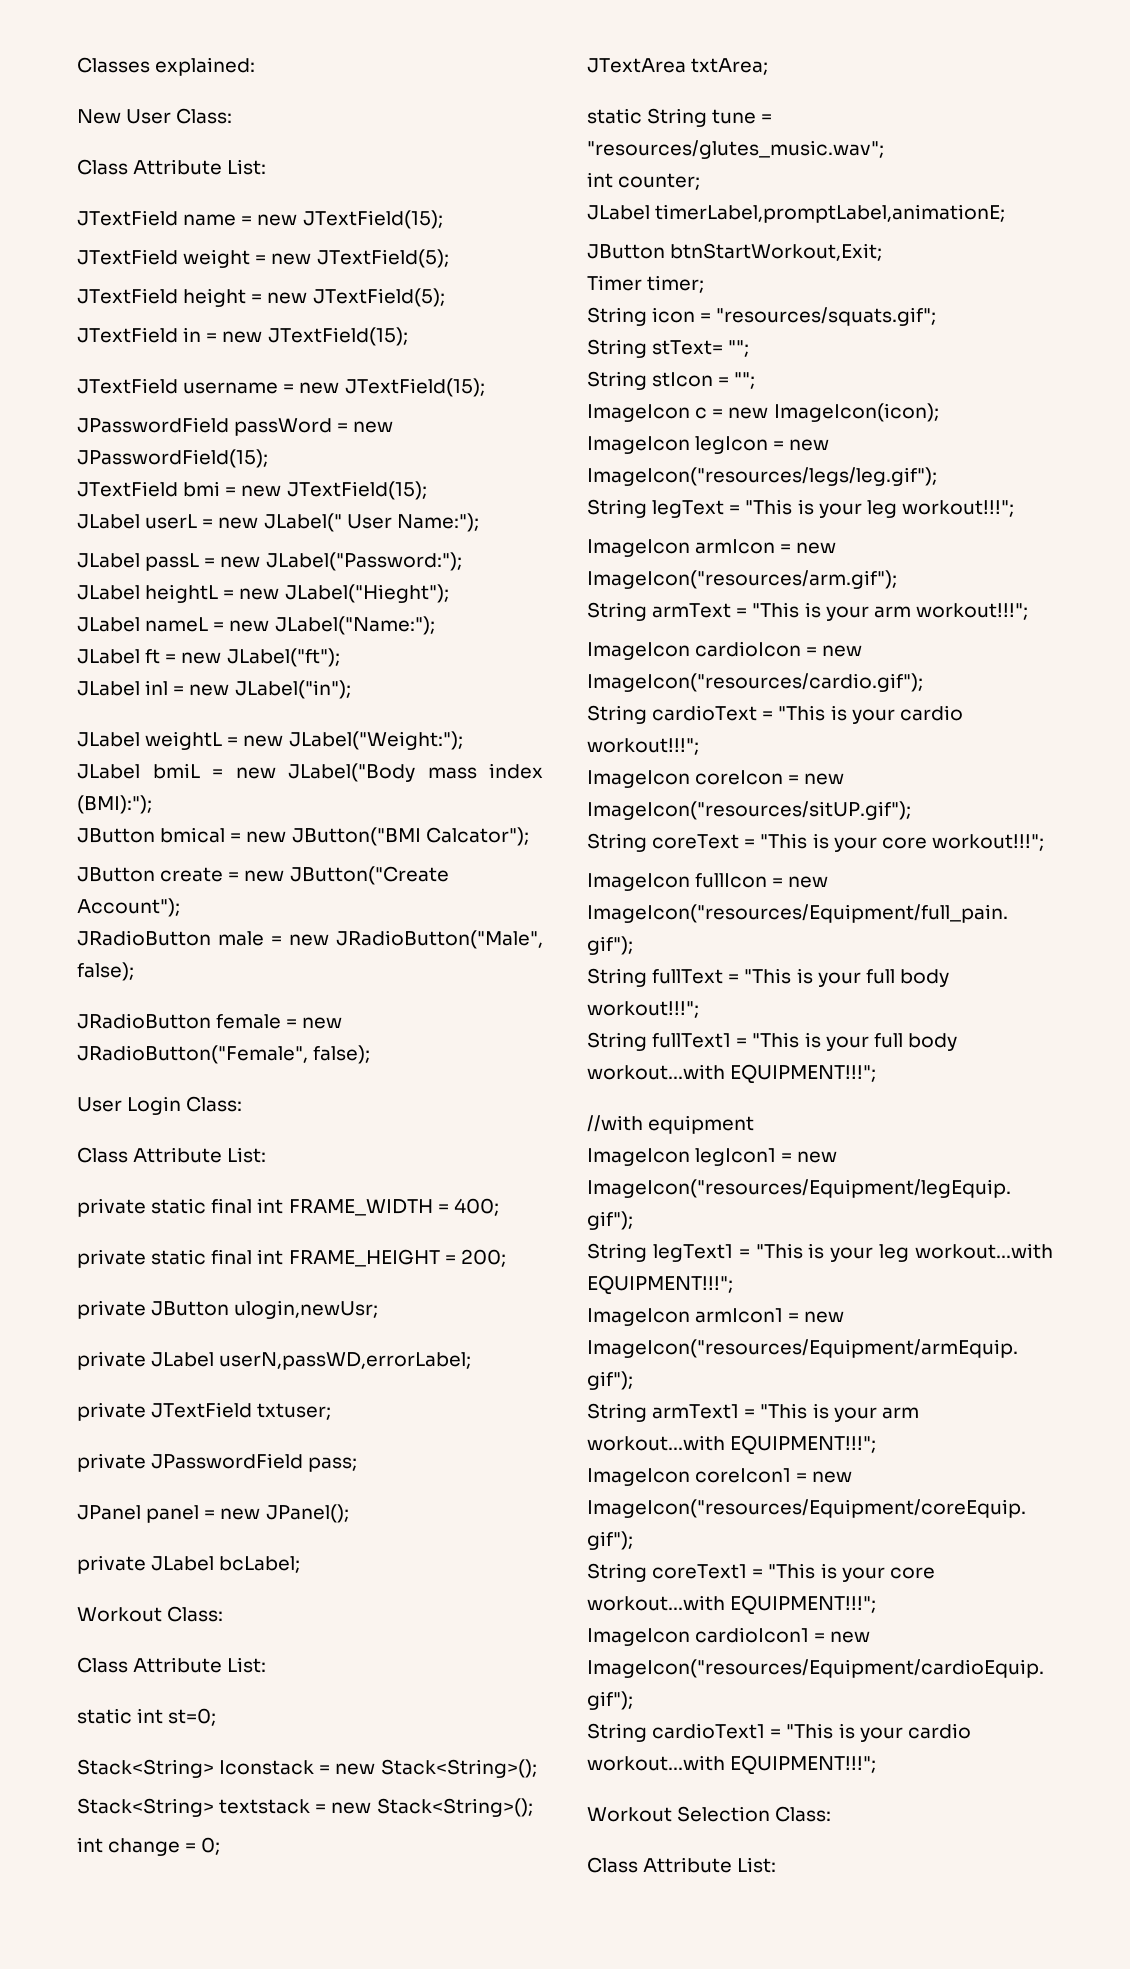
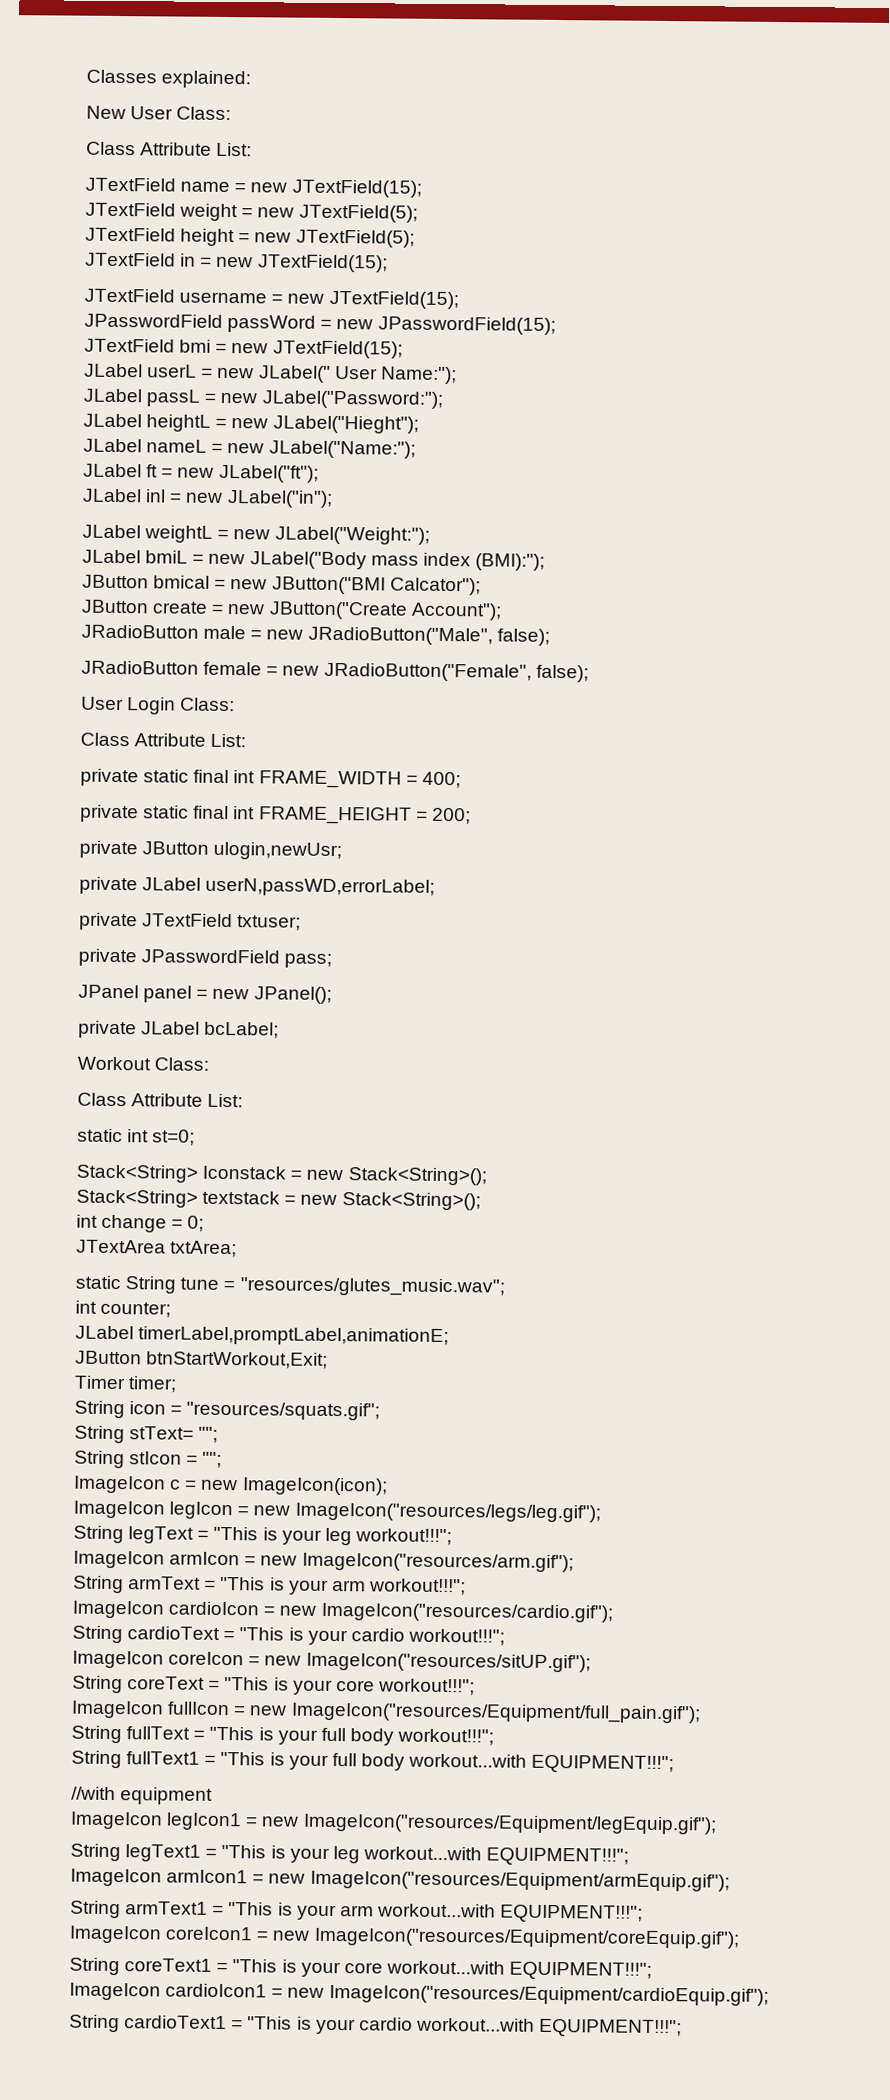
- Workout Selection Class:
- Class Attribute List:

